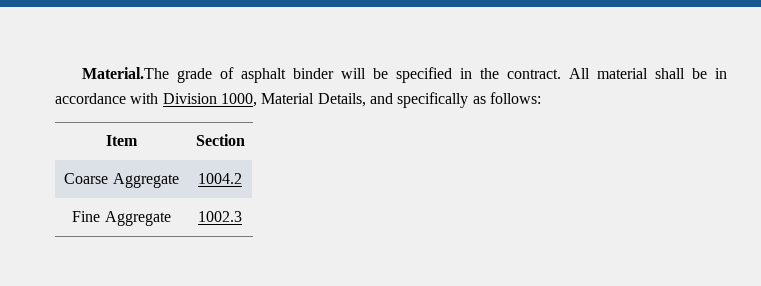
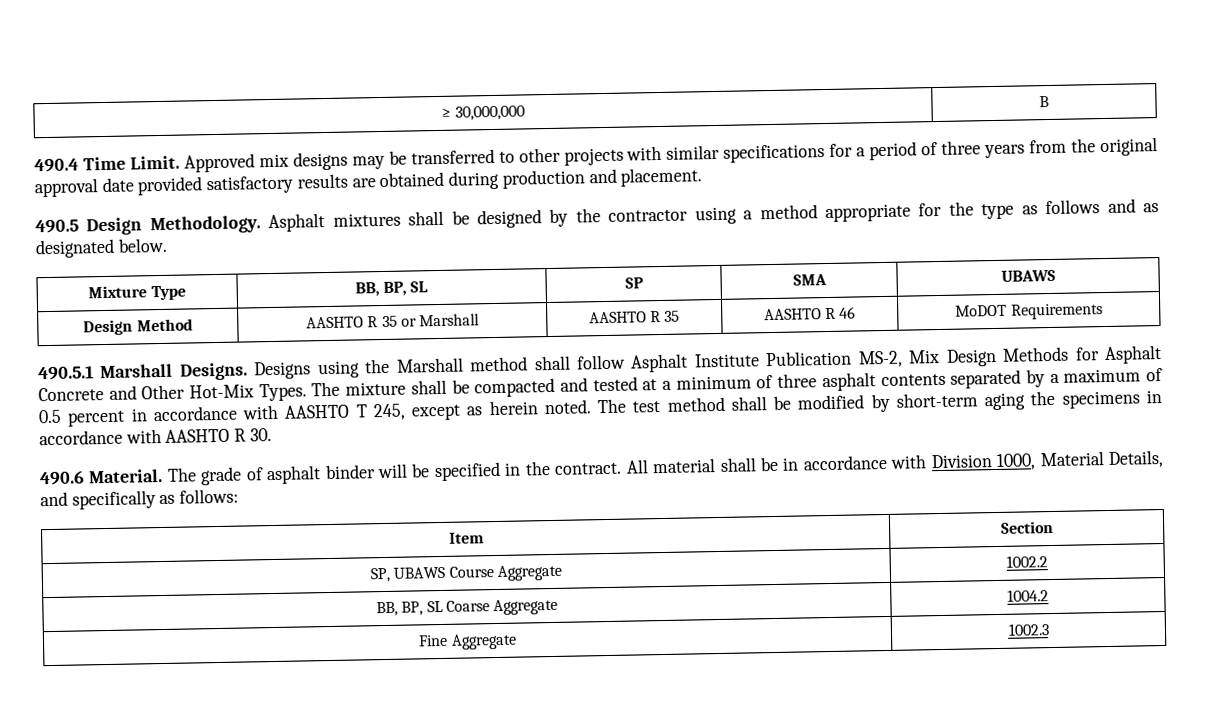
- Material.The grade of asphalt binder will be specified in the contract.
+ ≥ 30,000,000 | B
+ 490.4 Time Limit. Approved mix designs may be transferred to other projects with similar specifications for a period of three years from the original approval date provided satisfactory results are obtained during production and placement.
+ 490.5 Design Methodology. Asphalt mixtures shall be designed by the contractor using a method appropriate for the type as follows and as designated below.
+ Mixture Type | BB, BP, SL | SP | SMA | UBAWS
+ Design Method | AASHTO R 35 or Marshall | AASHTO R 35 | AASHTO R 46 | MoDOT Requirements
+ 490.5.1 Marshall Designs. Designs using the Marshall method shall follow Asphalt Institute Publication MS-2, Mix Design Methods for Asphalt Concrete and Other Hot-Mix Types. The mixture shall be compacted and tested at a minimum of three asphalt contents separated by a maximum of 0.5 percent in accordance with AASHTO T 245, except as herein noted. The test method shall be modified by short-term aging the specimens in accordance with AASHTO R 30.
+ 490.6 Material. The grade of asphalt binder will be specified in the contract.
- Coarse Aggregate | 1004.2
+ SP, UBAWS Course Aggregate | 1002.2
+ BB, BP, SL Coarse Aggregate | 1004.2

